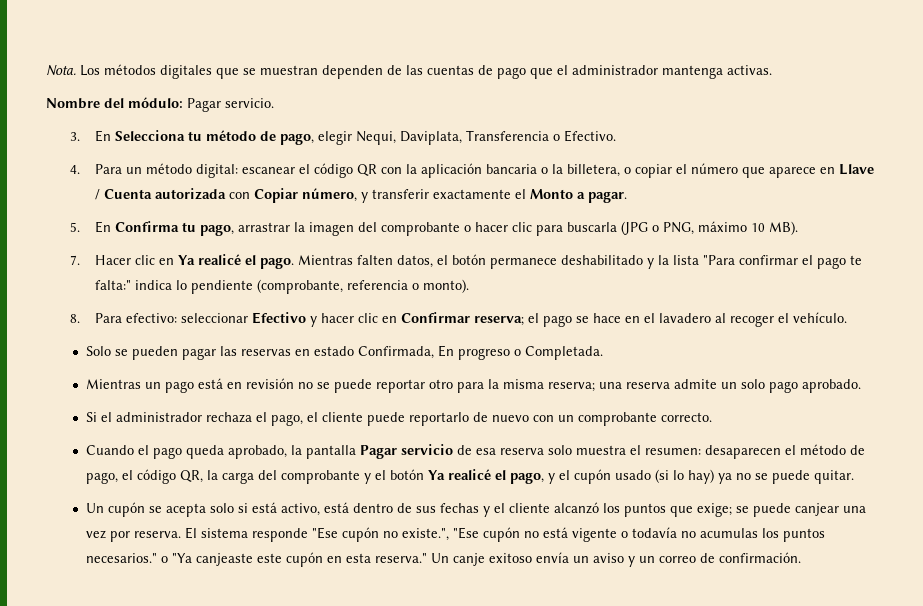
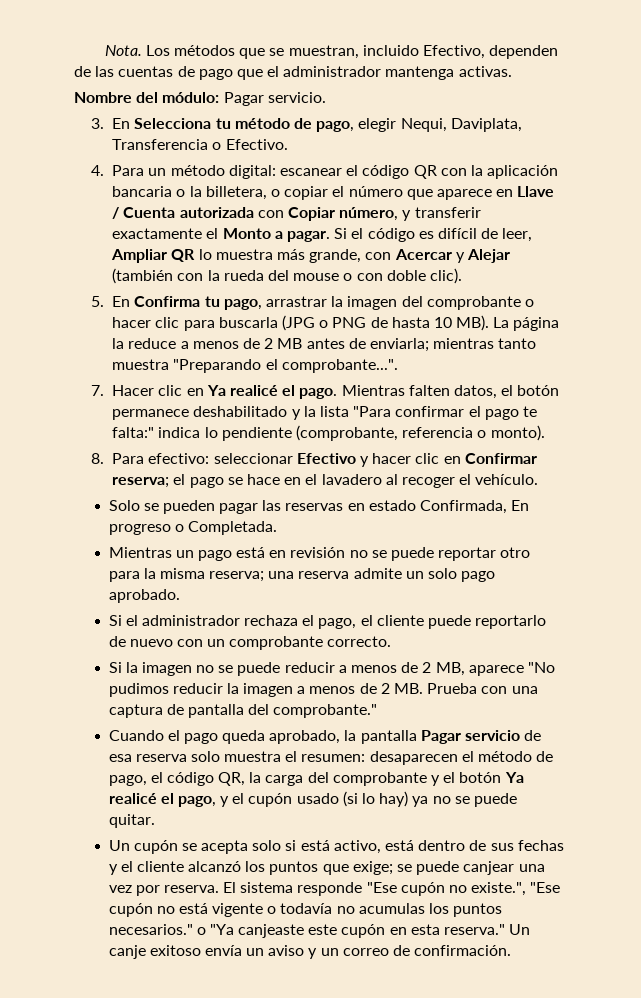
- Los métodos digitales que se muestran dependen de las cuentas de pago que el administrador mantenga activas.
+ Los métodos que se muestran, incluido Efectivo, dependen de las cuentas de pago que el administrador mantenga activas.
+ Si el código es difícil de leer, Ampliar QR lo muestra más grande, con Acercar y Alejar (también con la rueda del mouse o con doble clic).
- 5. En Confirma tu pago, arrastrar la imagen del comprobante o hacer clic para buscarla (JPG o PNG, máximo 10 MB).
+ 5. En Confirma tu pago, arrastrar la imagen del comprobante o hacer clic para buscarla (JPG o PNG de hasta 10 MB). La página la reduce a menos de 2 MB antes de enviarla; mientras tanto muestra "Preparando el comprobante...".
+ Si la imagen no se puede reducir a menos de 2 MB, aparece "No pudimos reducir la imagen a menos de 2 MB. Prueba con una captura de pantalla del comprobante."

